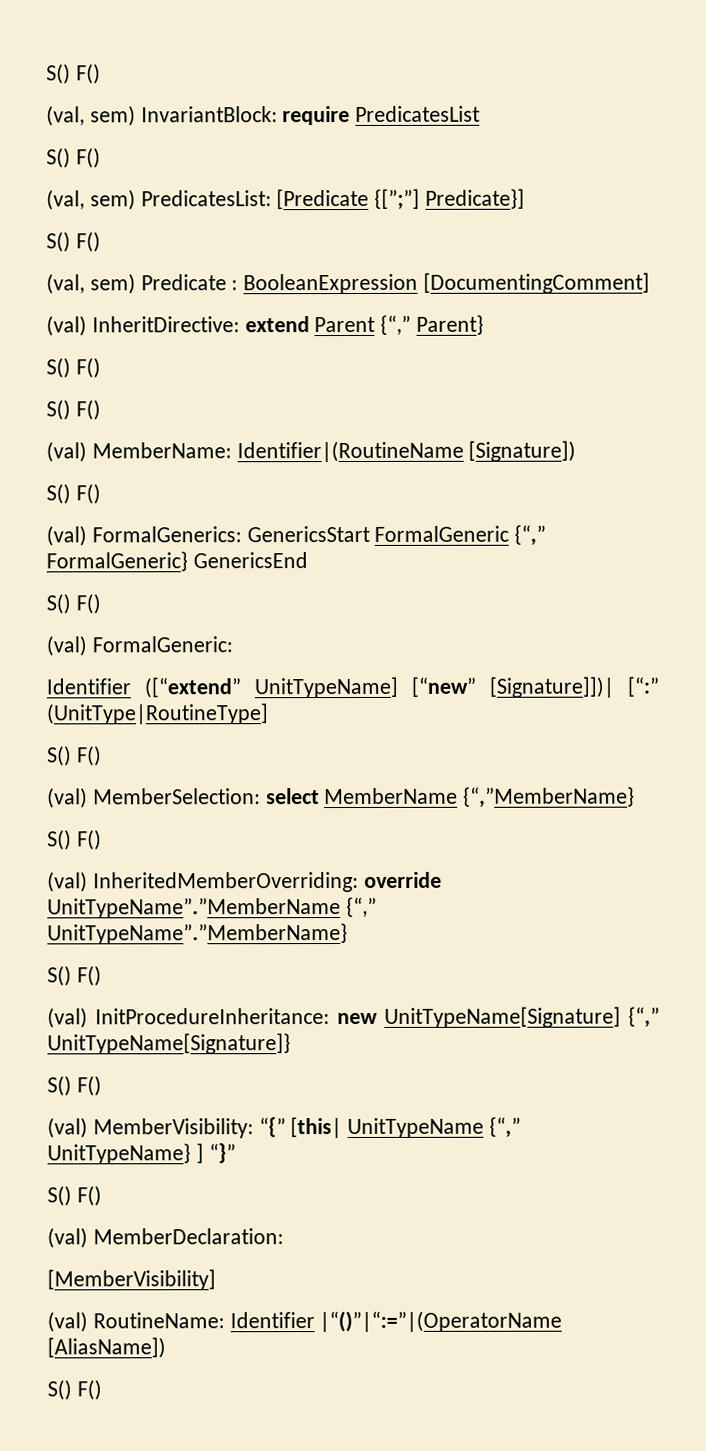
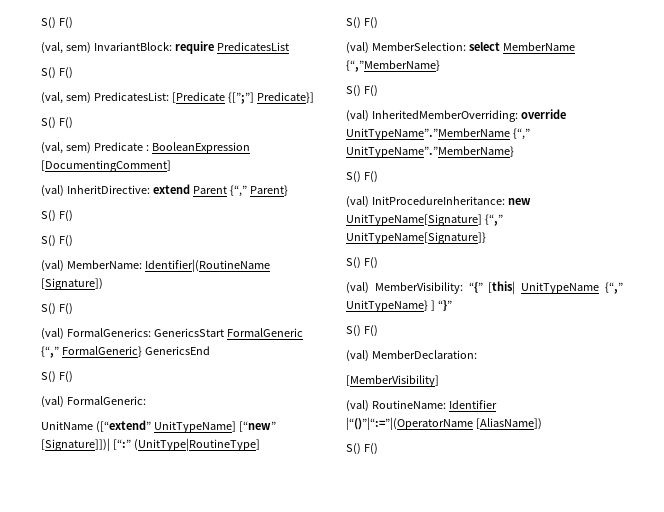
- Identifier ([“extend” UnitTypeName] [“new” [Signature]])| [“:” (UnitType|RoutineType]
+ UnitName ([“extend” UnitTypeName] [“new” [Signature]])| [“:” (UnitType|RoutineType]

